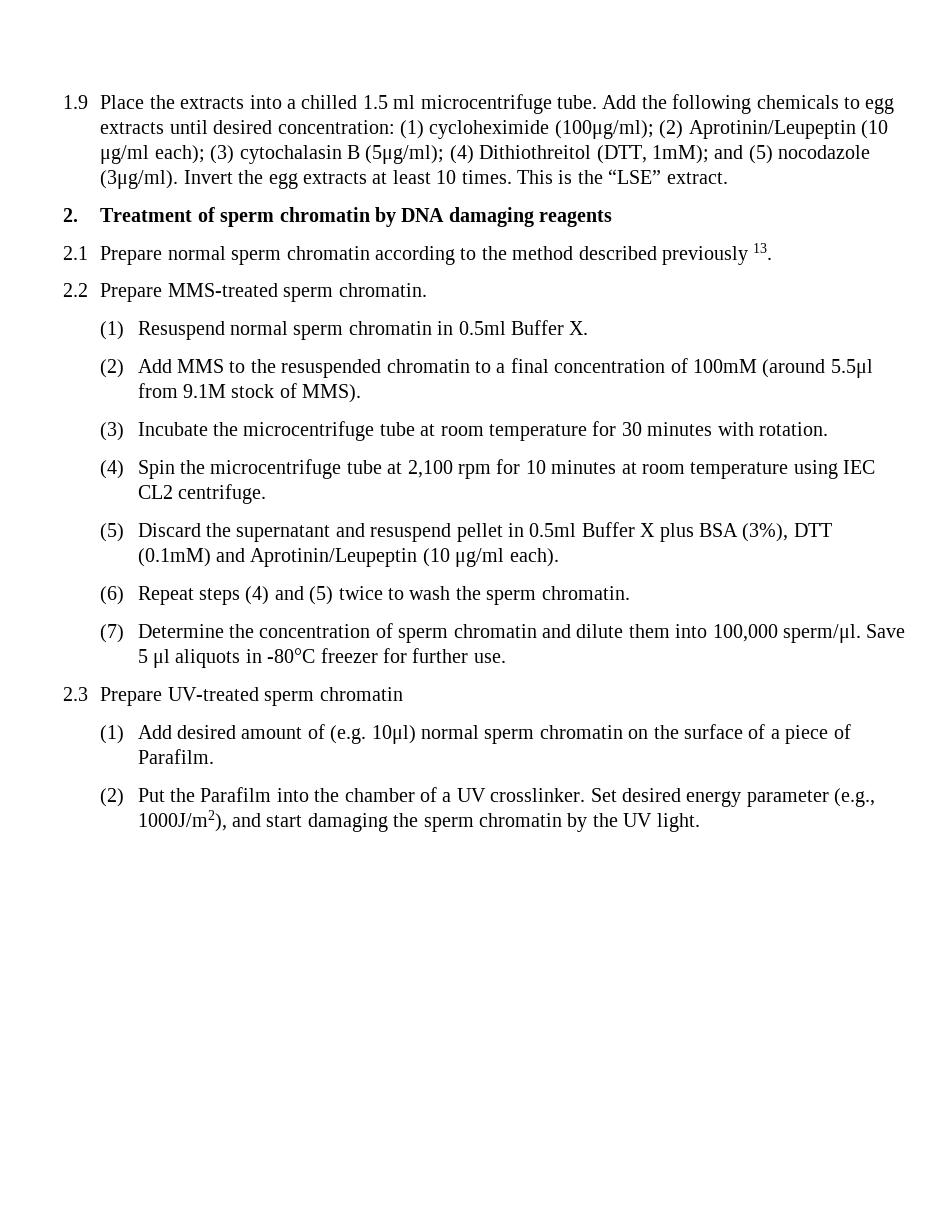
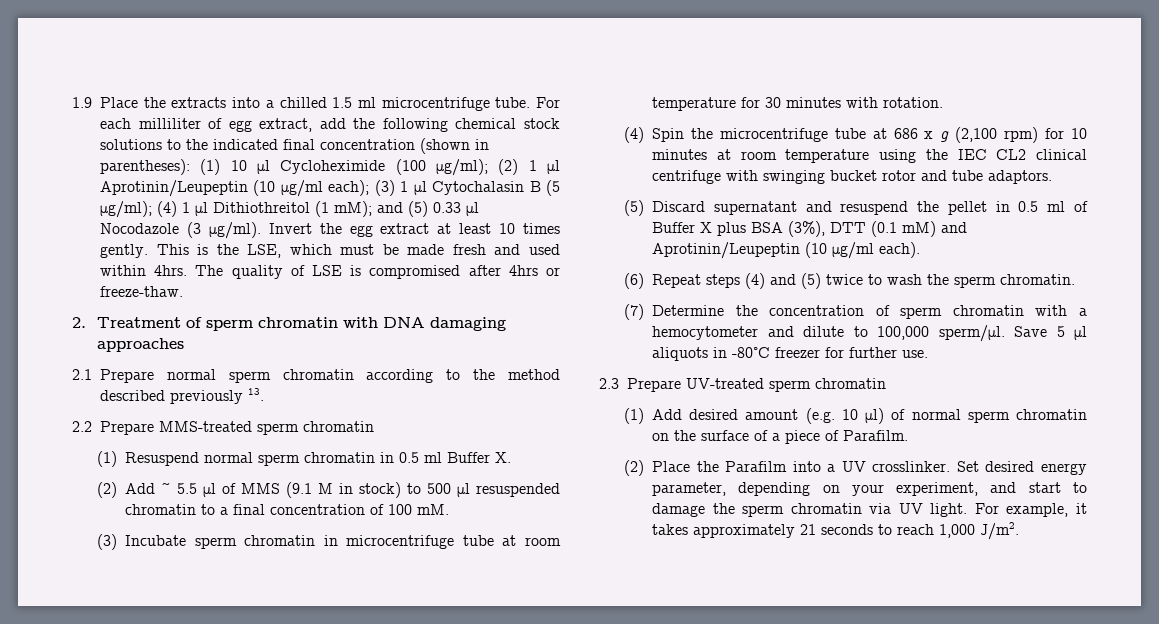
- Add the following chemicals to egg extracts until desired concentration: (1) cycloheximide (100μg/ml); (2) Aprotinin/Leupeptin (10 μg/ml each); (3) cytochalasin B (5μg/ml); (4) Dithiothreitol (DTT, 1mM); and (5) nocodazole (3μg/ml).
+ For each milliliter of egg extract, add the following chemical stock solutions to the indicated final concentration (shown in parentheses): (1) 10 μl Cycloheximide (100 μg/ml); (2) 1 μl Aprotinin/Leupeptin (10 μg/ml each); (3) 1 μl Cytochalasin B (5 μg/ml); (4) 1 μl Dithiothreitol (1 mM); and (5) 0.33 μl Nocodazole (3 μg/ml).
- Invert the egg extracts at least 10 times.
+ Invert the egg extract at least 10 times gently.
- This is the “LSE” extract.
+ This is the LSE, which must be made fresh and used within 4hrs. The quality of LSE is compromised after 4hrs or freeze-thaw.
- 2. Treatment of sperm chromatin by DNA damaging reagents
+ 2. Treatment of sperm chromatin with DNA damaging approaches
- 2.2 Prepare MMS-treated sperm chromatin.
+ 2.2 Prepare MMS-treated sperm chromatin
- (1) Resuspend normal sperm chromatin in 0.5ml Buffer X.
+ (1) Resuspend normal sperm chromatin in 0.5 ml Buffer X.
- (2) Add MMS to the resuspended chromatin to a final concentration of 100mM (around 5.5μl from 9.1M stock of MMS).
+ (2) Add ~ 5.5 μl of MMS (9.1 M in stock) to 500 μl resuspended chromatin to a final concentration of 100 mM.
- (3) Incubate the microcentrifuge tube at room temperature for 30 minutes with rotation.
+ (3) Incubate sperm chromatin in microcentrifuge tube at room temperature for 30 minutes with rotation.
- (4) Spin the microcentrifuge tube at 2,100 rpm for 10 minutes at room temperature using IEC CL2 centrifuge.
+ (4) Spin the microcentrifuge tube at 686 x g (2,100 rpm) for 10 minutes at room temperature using the IEC CL2 clinical centrifuge with swinging bucket rotor and tube adaptors.
- (5) Discard the supernatant and resuspend pellet in 0.5ml Buffer X plus BSA (3%), DTT (0.1mM) and Aprotinin/Leupeptin (10 μg/ml each).
+ (5) Discard supernatant and resuspend the pellet in 0.5 ml of Buffer X plus BSA (3%), DTT (0.1 mM) and Aprotinin/Leupeptin (10 μg/ml each).
- (7) Determine the concentration of sperm chromatin and dilute them into 100,000 sperm/μl.
+ (7) Determine the concentration of sperm chromatin with a hemocytometer and dilute to 100,000 sperm/μl.
- (1) Add desired amount of (e.g. 10μl) normal sperm chromatin on the surface of a piece of Parafilm.
+ (1) Add desired amount (e.g. 10 μl) of normal sperm chromatin on the surface of a piece of Parafilm.
- (2) Put the Parafilm into the chamber of a UV crosslinker.
+ (2) Place the Parafilm into a UV crosslinker.
- Set desired energy parameter (e.g., 1000J/m2), and start damaging the sperm chromatin by the UV light.
+ Set desired energy parameter, depending on your experiment, and start to damage the sperm chromatin via UV light. For example, it takes approximately 21 seconds to reach 1,000 J/m2.

